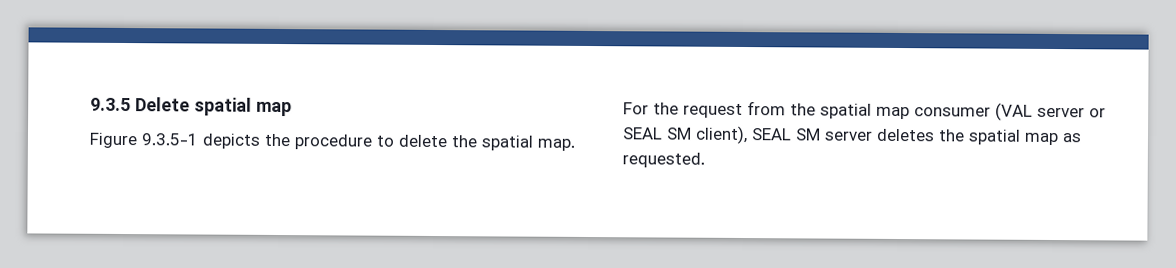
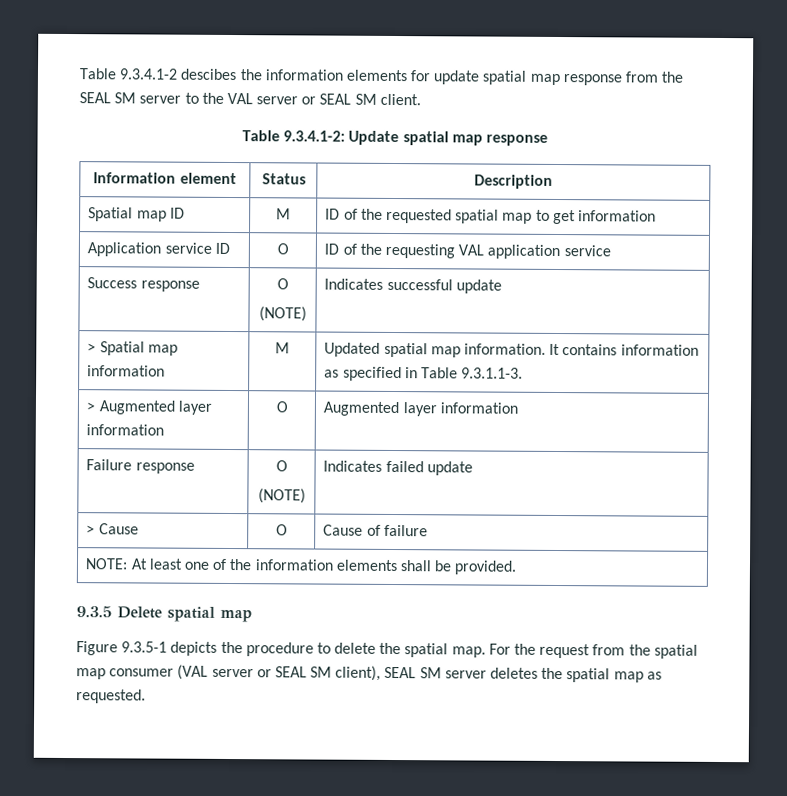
+ Table 9.3.4.1-2 descibes the information elements for update spatial map response from the SEAL SM server to the VAL server or SEAL SM client.
+ Table 9.3.4.1-2: Update spatial map response
+ Information element | Status | Description
+ Spatial map ID | M | ID of the requested spatial map to get information
+ Application service ID | O | ID of the requesting VAL application service
+ Success response | O
+ (NOTE) | Indicates successful update
+ > Spatial map information | M | Updated spatial map information. It contains information as specified in Table 9.3.1.1-3.
+ > Augmented layer information | O | Augmented layer information
+ Failure response | O
+ (NOTE) | Indicates failed update
+ > Cause | O | Cause of failure
+ NOTE: At least one of the information elements shall be provided.

